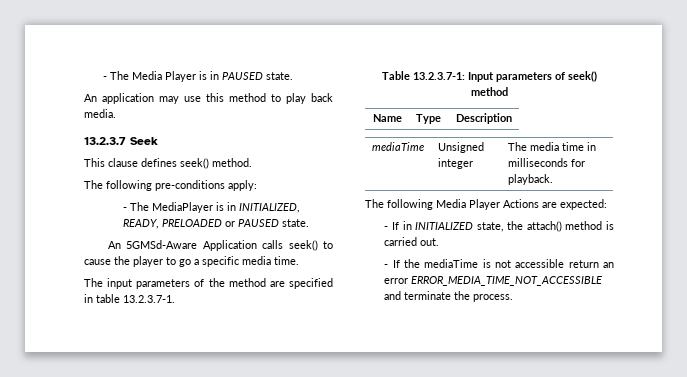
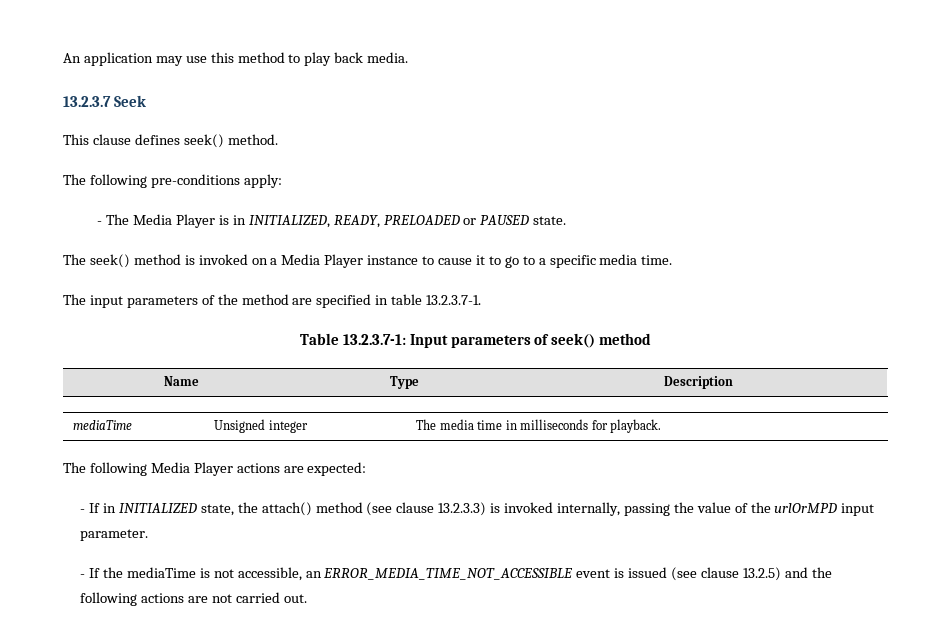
- - The Media Player is in PAUSED state.
- - The MediaPlayer is in INITIALIZED, READY, PRELOADED or PAUSED state.
+ - The Media Player is in INITIALIZED, READY, PRELOADED or PAUSED state.
- An 5GMSd-Aware Application calls seek() to cause the player to go a specific media time.
+ The seek() method is invoked on a Media Player instance to cause it to go to a specific media time.
- The following Media Player Actions are expected:
+ The following Media Player actions are expected:
- - If in INITIALIZED state, the attach() method is carried out.
+ - If in INITIALIZED state, the attach() method (see clause 13.2.3.3) is invoked internally, passing the value of the urlOrMPD input parameter.
- - If the mediaTime is not accessible return an error ERROR_MEDIA_TIME_NOT_ACCESSIBLE and terminate the process.
+ - If the mediaTime is not accessible, an ERROR_MEDIA_TIME_NOT_ACCESSIBLE event is issued (see clause 13.2.5) and the following actions are not carried out.

